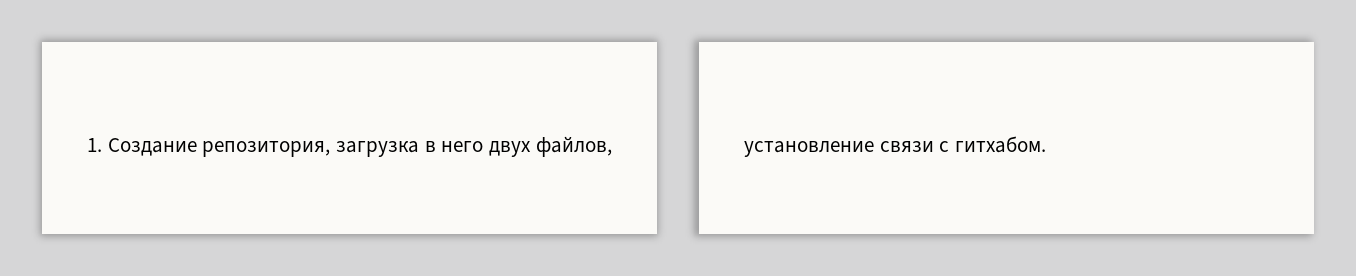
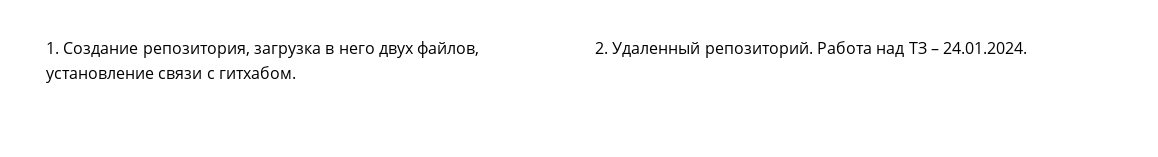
+ 2. Удаленный репозиторий. Работа над ТЗ – 24.01.2024.

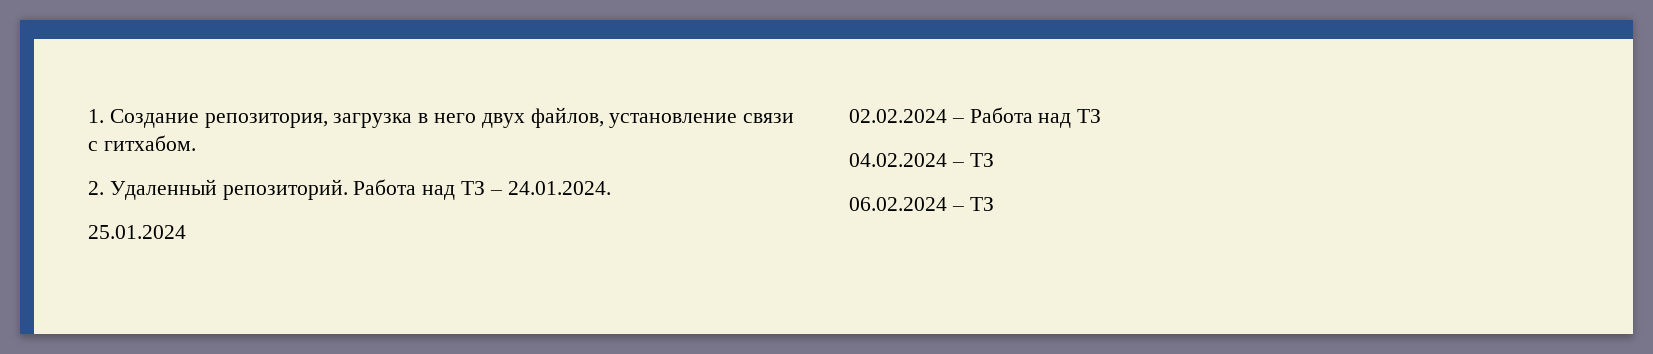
+ 25.01.2024
+ 02.02.2024 – Работа над ТЗ
+ 04.02.2024 – ТЗ
+ 06.02.2024 – ТЗ

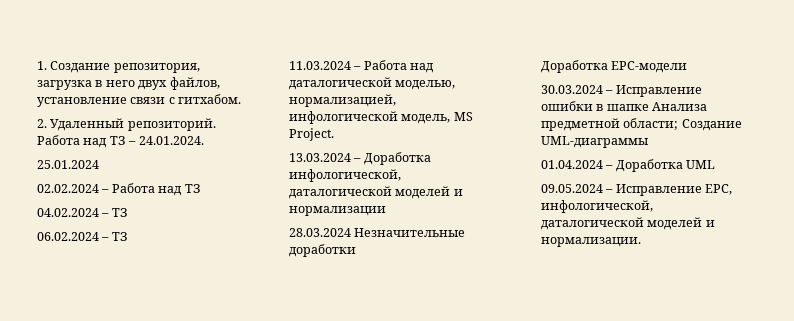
+ 11.03.2024 – Работа над даталогической моделью, нормализацией, инфологической модель, MS Project.
+ 13.03.2024 – Доработка инфологической, даталогической моделей и нормализации
+ 28.03.2024 Незначительные доработки
+ Доработка EPC-модели
+ 30.03.2024 – Исправление ошибки в шапке Анализа предметной области; Создание UML-диаграммы
+ 01.04.2024 – Доработка UML
+ 09.05.2024 – Исправление EPC, инфологической, даталогической моделей и нормализации.

